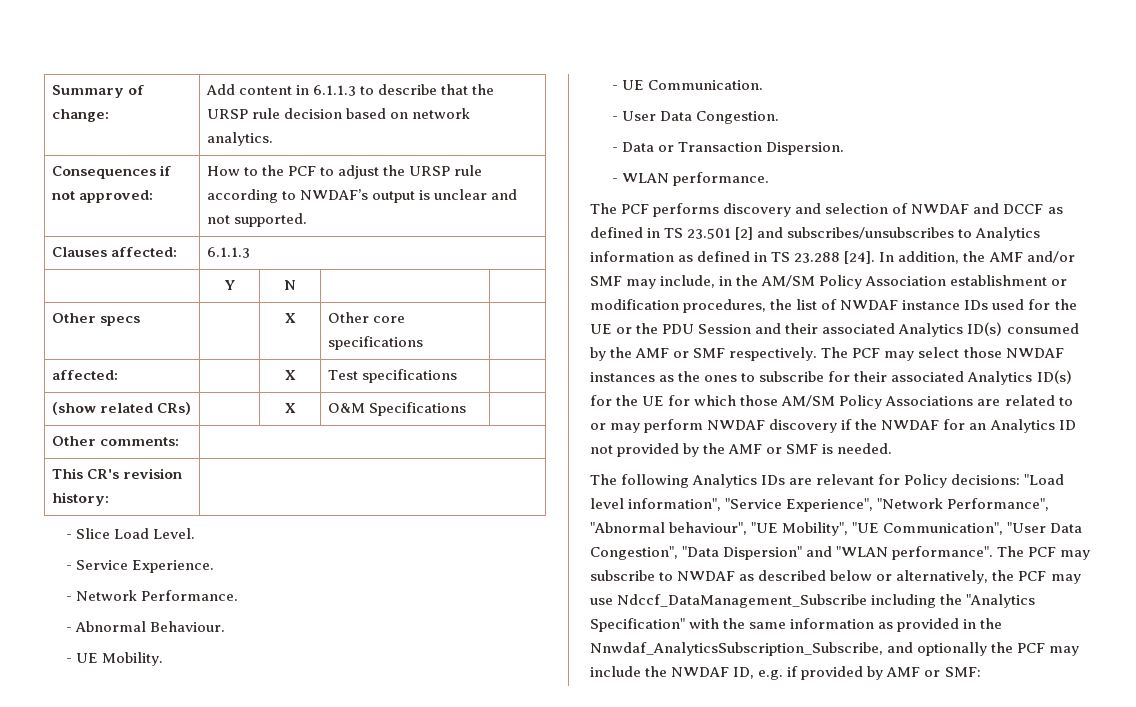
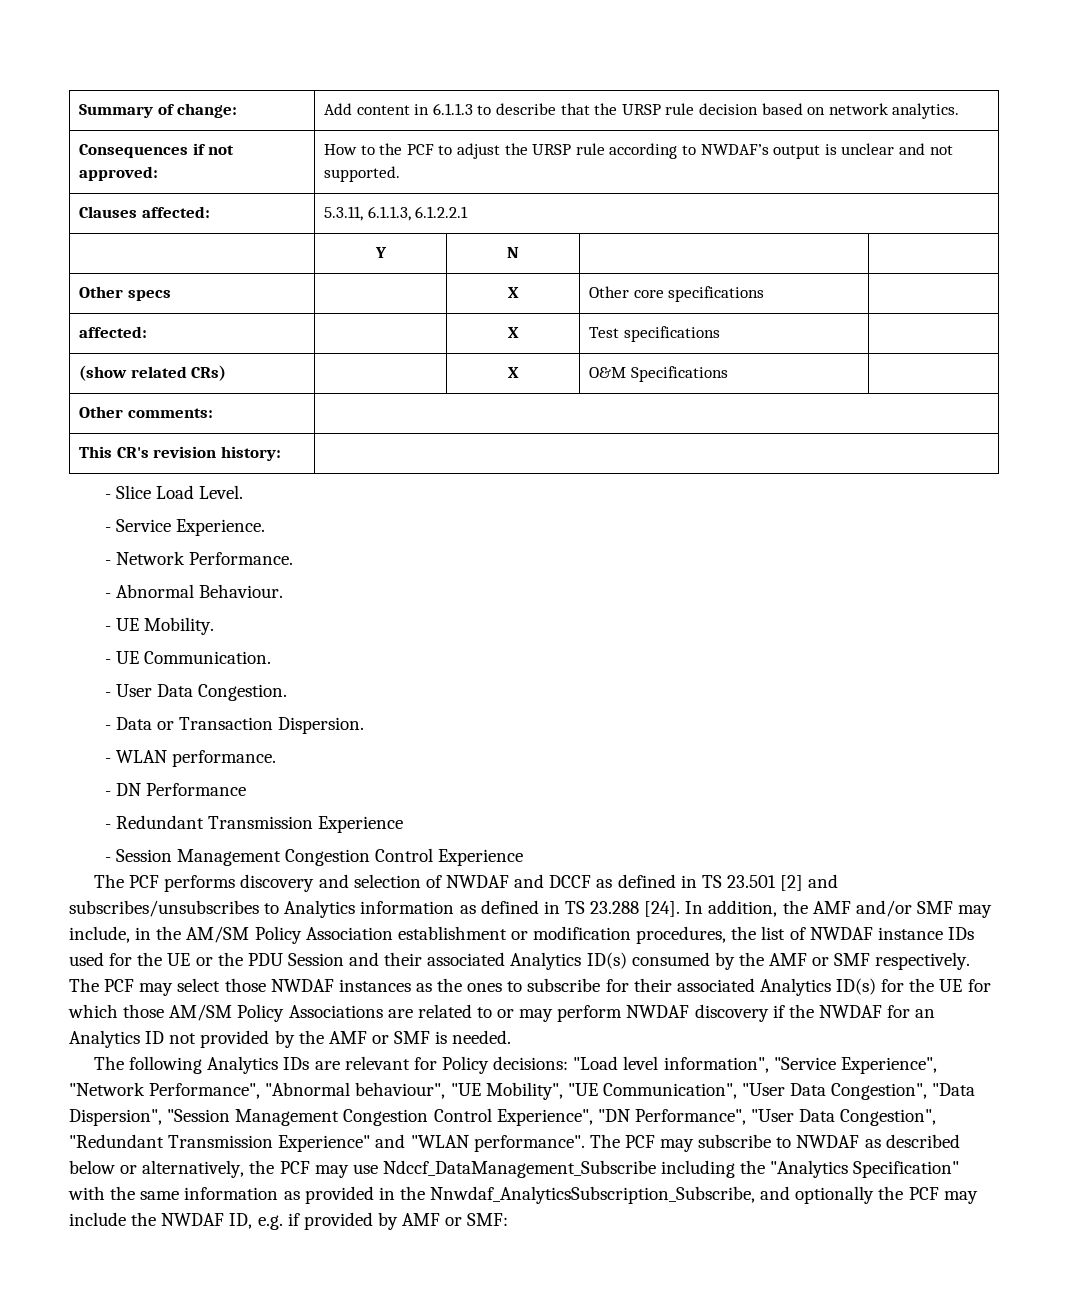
- Clauses affected: | 6.1.1.3
+ Clauses affected: | 5.3.11, 6.1.1.3, 6.1.2.2.1
+ - DN Performance
+ - Redundant Transmission Experience
+ - Session Management Congestion Control Experience
- The following Analytics IDs are relevant for Policy decisions: "Load level information", "Service Experience", "Network Performance", "Abnormal behaviour", "UE Mobility", "UE Communication", "User Data Congestion", "Data Dispersion" and "WLAN performance".
+ The following Analytics IDs are relevant for Policy decisions: "Load level information", "Service Experience", "Network Performance", "Abnormal behaviour", "UE Mobility", "UE Communication", "User Data Congestion", "Data Dispersion", "Session Management Congestion Control Experience", "DN Performance", "User Data Congestion", "Redundant Transmission Experience" and "WLAN performance".

